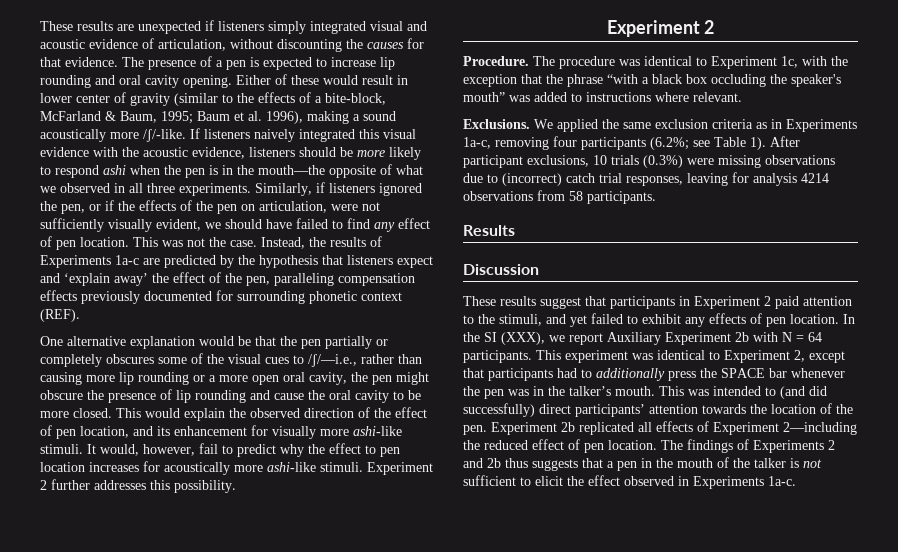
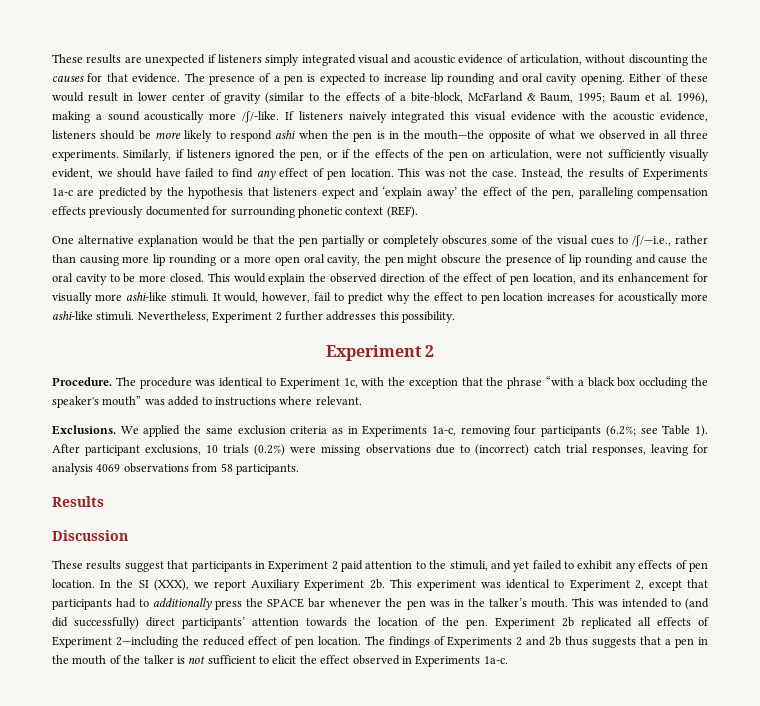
- Experiment 2 further addresses this possibility.
+ Nevertheless, Experiment 2 further addresses this possibility.
- After participant exclusions, 10 trials (0.3%) were missing observations due to (incorrect) catch trial responses, leaving for analysis 4214 observations from 58 participants.
+ After participant exclusions, 10 trials (0.2%) were missing observations due to (incorrect) catch trial responses, leaving for analysis 4069 observations from 58 participants.
- In the SI (XXX), we report Auxiliary Experiment 2b with N = 64 participants.
+ In the SI (XXX), we report Auxiliary Experiment 2b.

